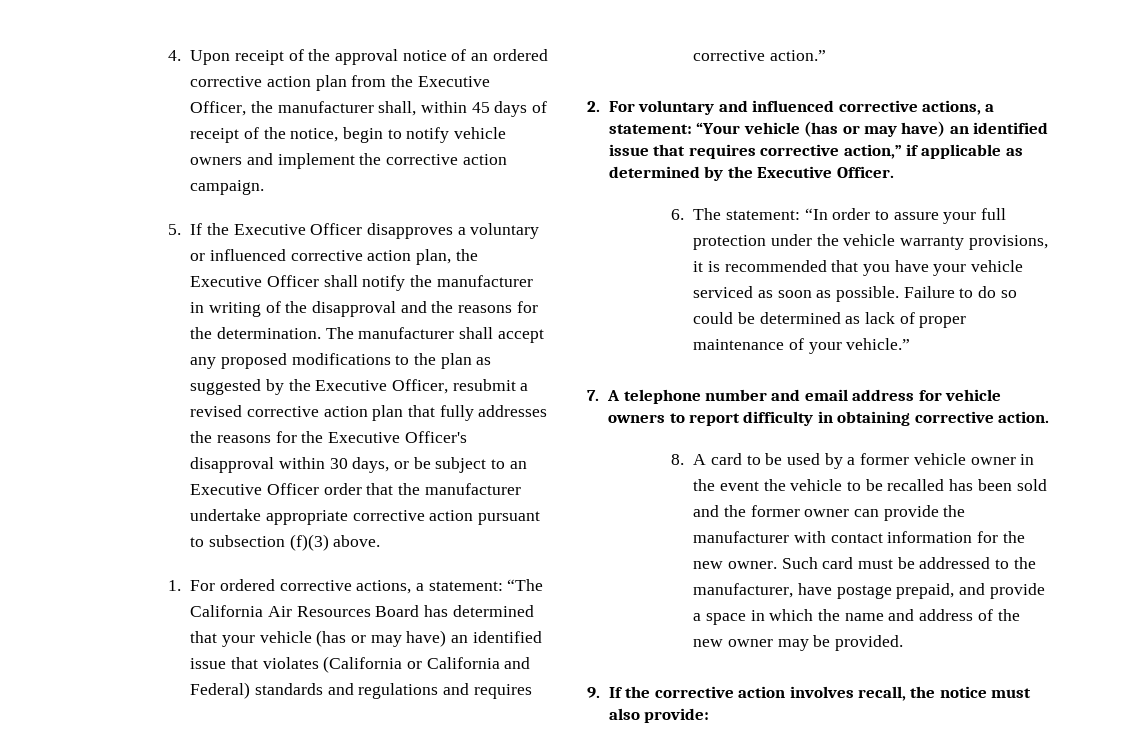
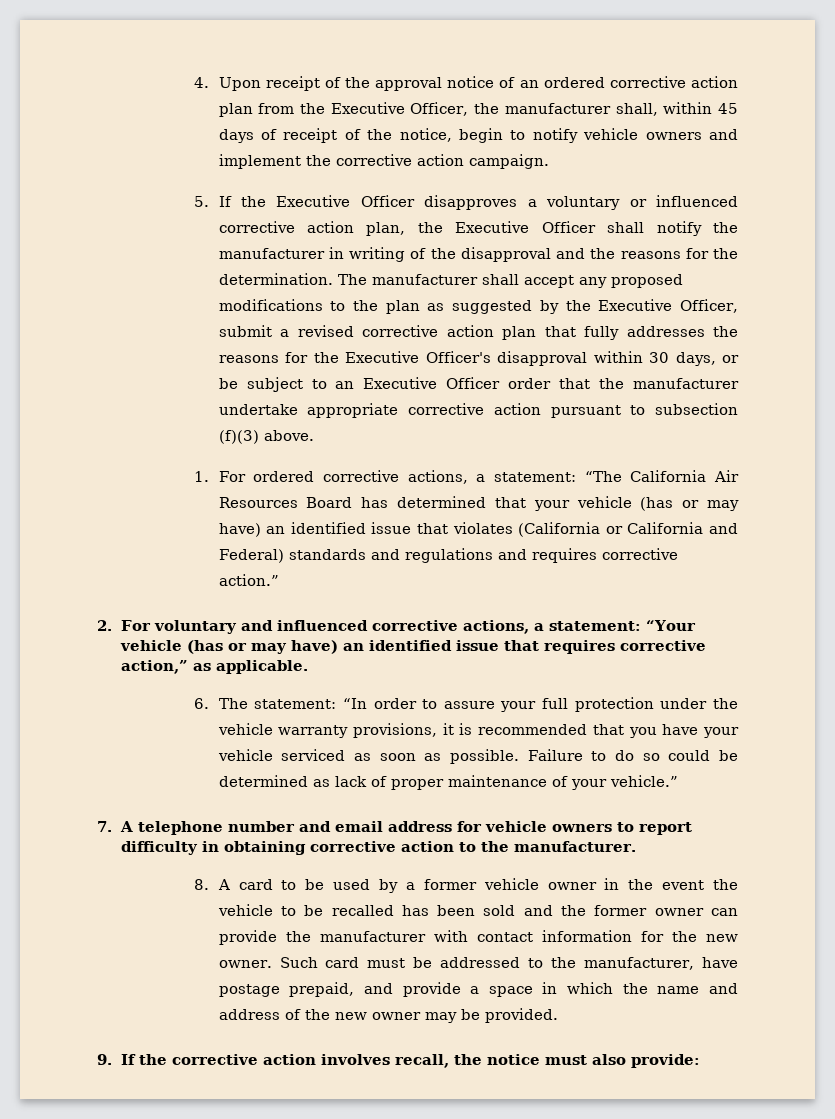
- The manufacturer shall accept any proposed modifications to the plan as suggested by the Executive Officer, resubmit a revised corrective action plan that fully addresses the reasons for the Executive Officer's disapproval within 30 days, or be subject to an Executive Officer order that the manufacturer undertake appropriate corrective action pursuant to subsection (f)(3) above.
+ The manufacturer shall accept any proposed modifications to the plan as suggested by the Executive Officer, submit a revised corrective action plan that fully addresses the reasons for the Executive Officer's disapproval within 30 days, or be subject to an Executive Officer order that the manufacturer undertake appropriate corrective action pursuant to subsection (f)(3) above.
- 2. For voluntary and influenced corrective actions, a statement: “Your vehicle (has or may have) an identified issue that requires corrective action,” if applicable as determined by the Executive Officer.
+ 2. For voluntary and influenced corrective actions, a statement: “Your vehicle (has or may have) an identified issue that requires corrective action,” as applicable.
- 7. A telephone number and email address for vehicle owners to report difficulty in obtaining corrective action.
+ 7. A telephone number and email address for vehicle owners to report difficulty in obtaining corrective action to the manufacturer.

